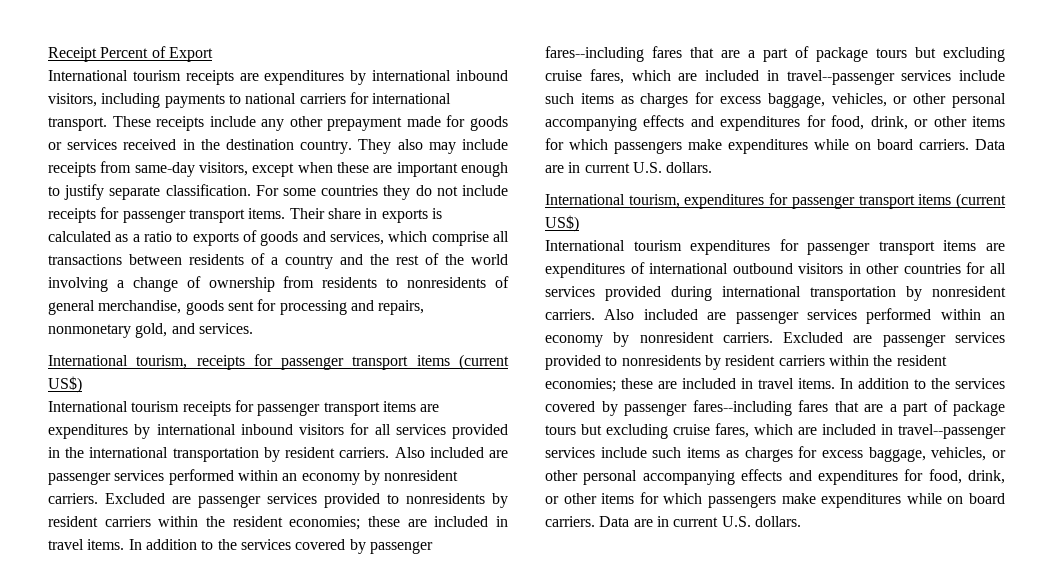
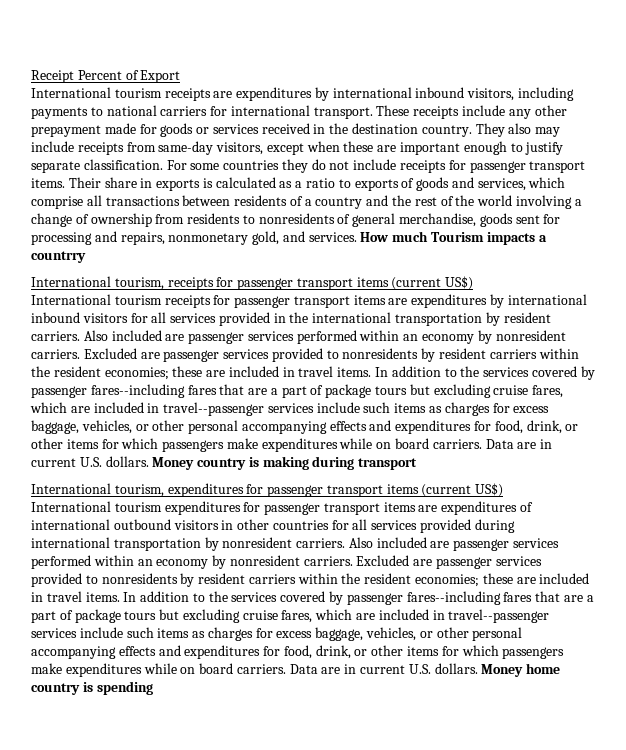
+ How much Tourism impacts a countrry
+ Money country is making during transport
+ Money home country is spending

